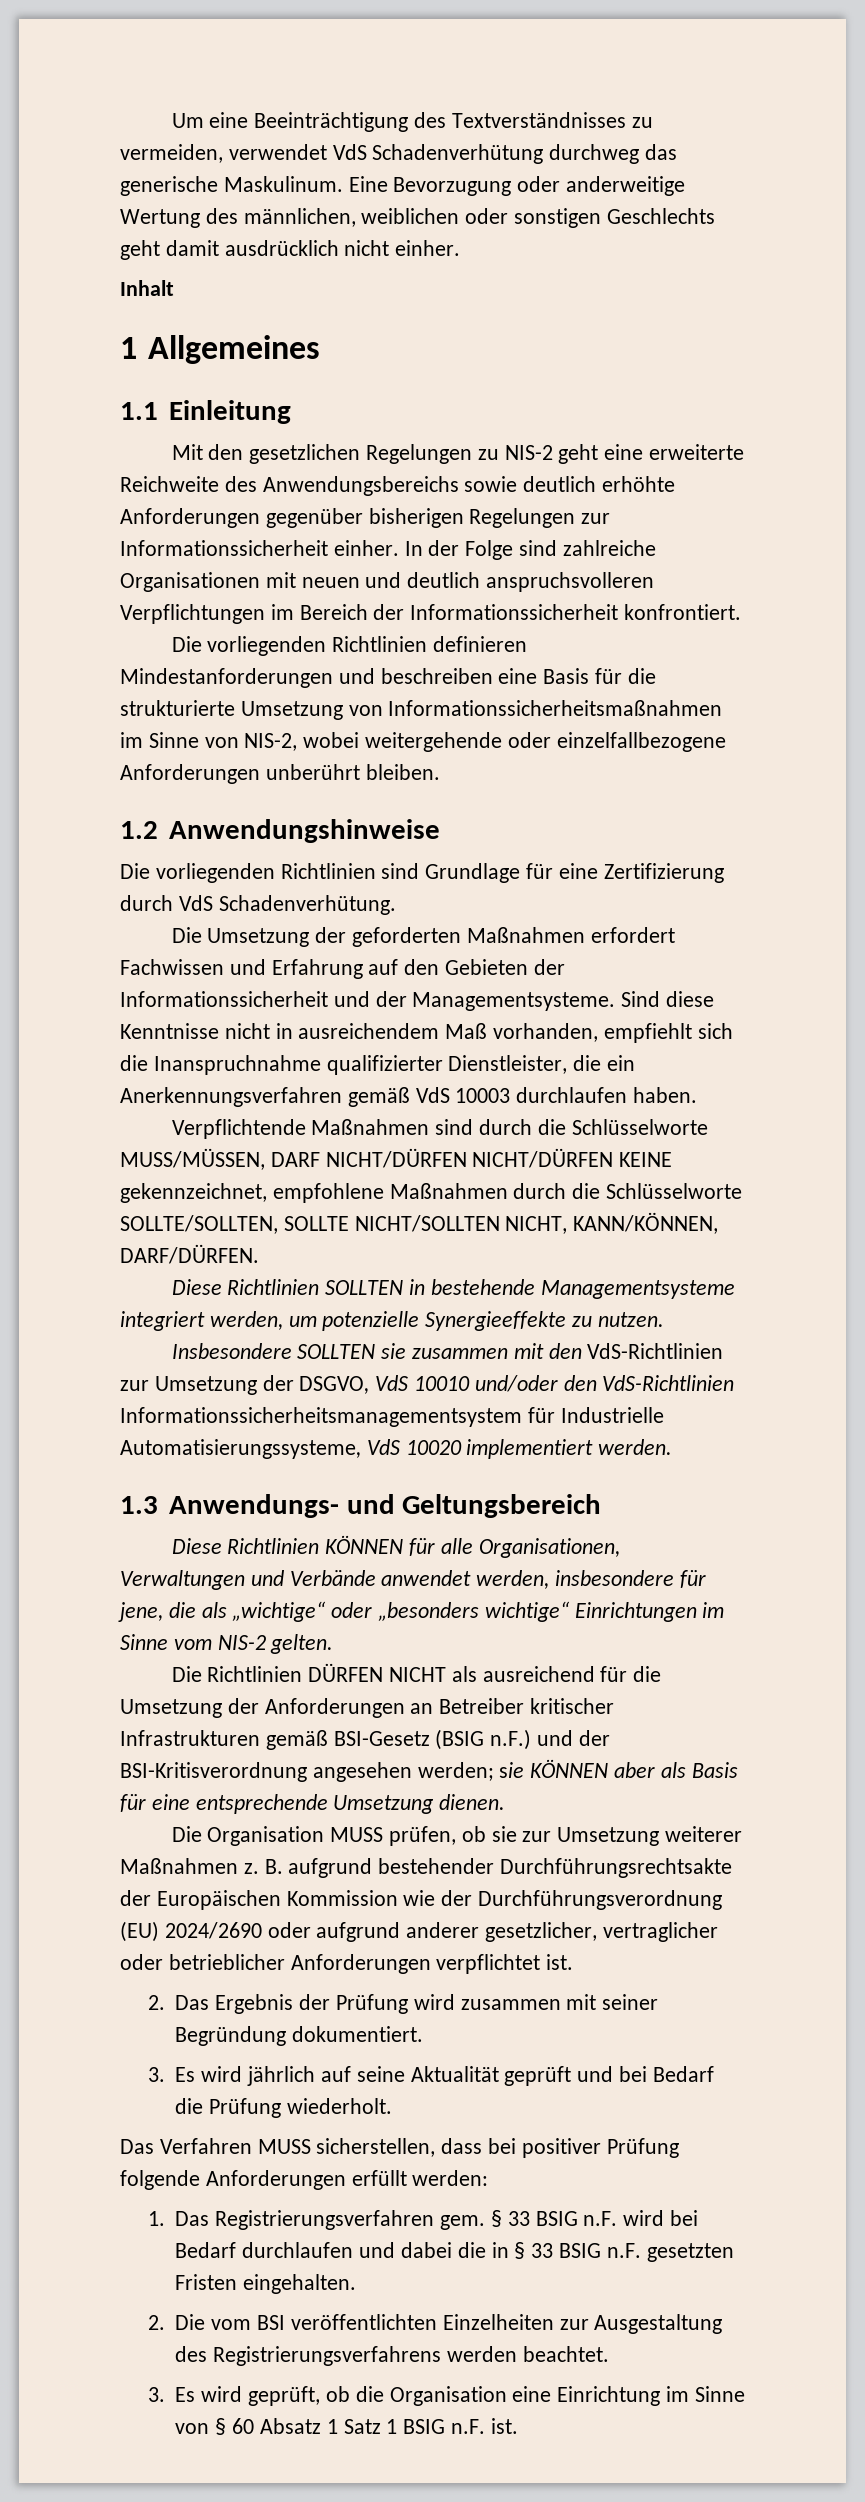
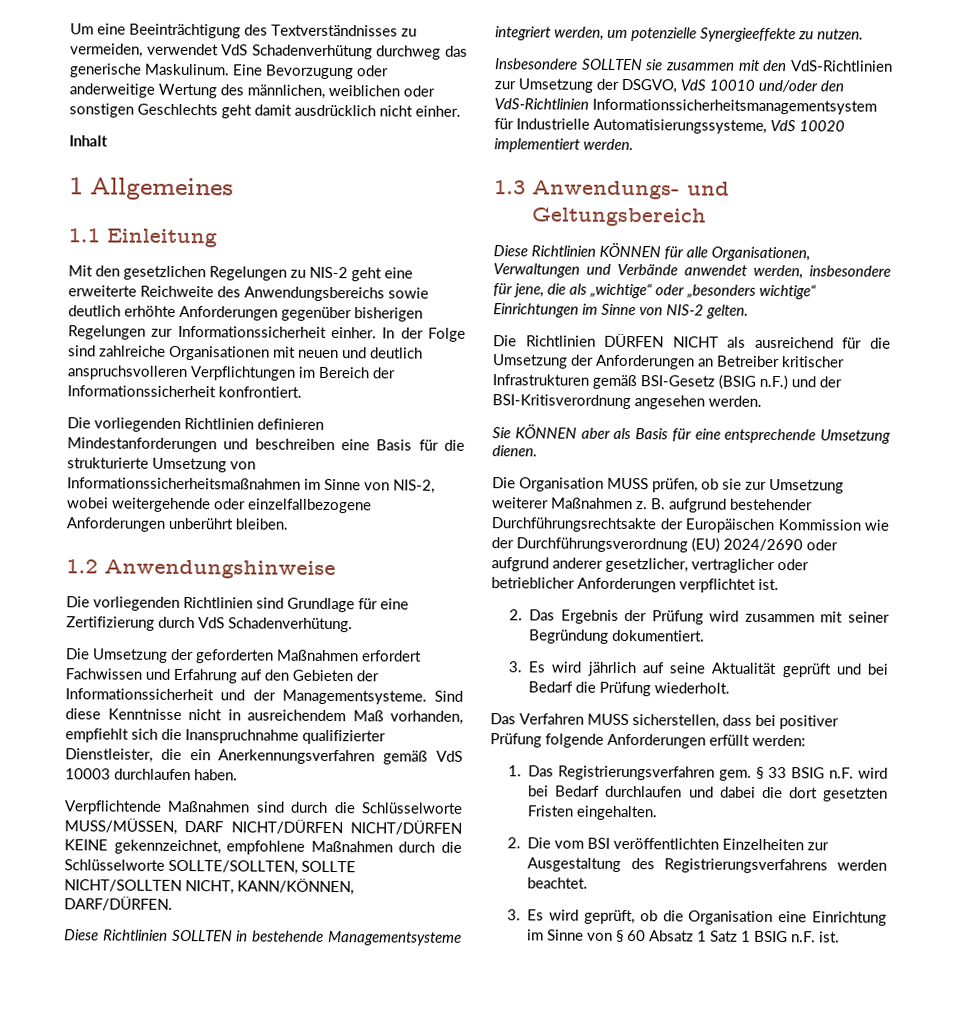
- Diese Richtlinien KÖNNEN für alle Organisationen, Verwaltungen und Verbände anwendet werden, insbesondere für jene, die als „wichtige“ oder „besonders wichtige“ Einrichtungen im Sinne vom NIS-2 gelten.
+ Diese Richtlinien KÖNNEN für alle Organisationen, Verwaltungen und Verbände anwendet werden, insbesondere für jene, die als „wichtige“ oder „besonders wichtige“ Einrichtungen im Sinne von NIS-2 gelten.
- Die Richtlinien DÜRFEN NICHT als ausreichend für die Umsetzung der Anforderungen an Betreiber kritischer Infrastrukturen gemäß BSI-Gesetz (BSIG n.F.) und der BSI-Kritisverordnung angesehen werden; sie KÖNNEN aber als Basis für eine entsprechende Umsetzung dienen.
+ Die Richtlinien DÜRFEN NICHT als ausreichend für die Umsetzung der Anforderungen an Betreiber kritischer Infrastrukturen gemäß BSI-Gesetz (BSIG n.F.) und der BSI-Kritisverordnung angesehen werden.
+ Sie KÖNNEN aber als Basis für eine entsprechende Umsetzung dienen.
- § 33 BSIG n.F. wird bei Bedarf durchlaufen und dabei die in § 33 BSIG n.F. gesetzten Fristen eingehalten.
+ § 33 BSIG n.F. wird bei Bedarf durchlaufen und dabei die dort gesetzten Fristen eingehalten.

